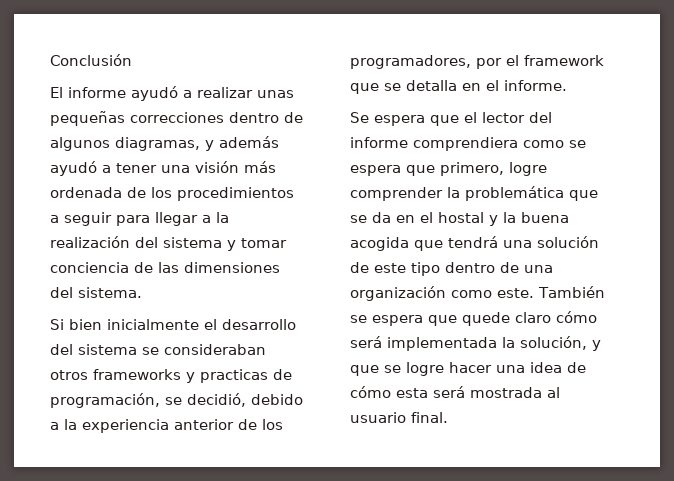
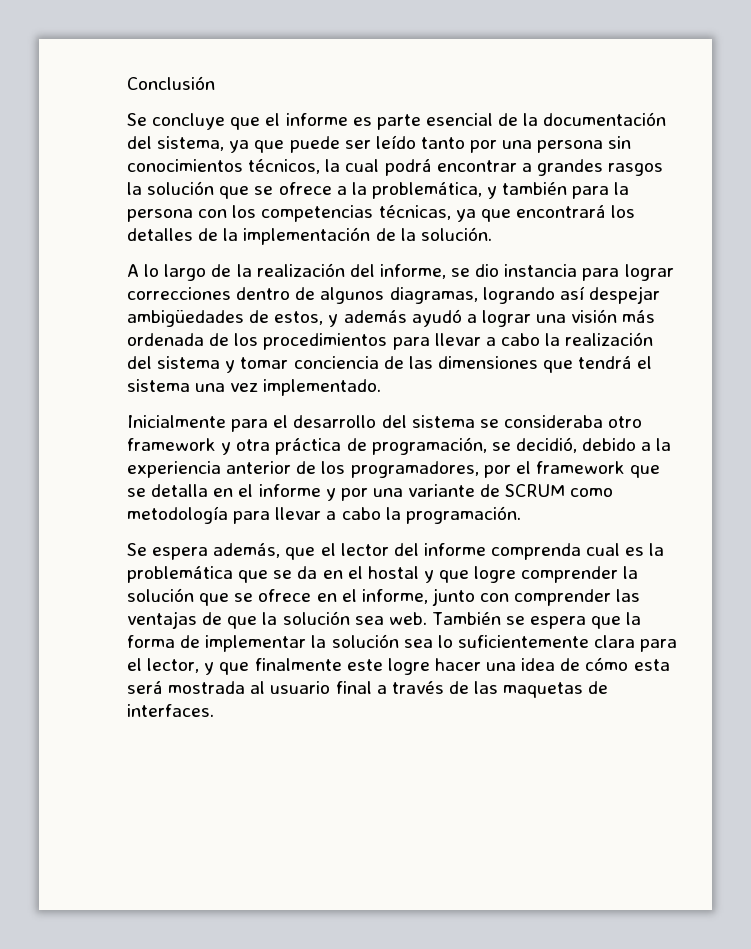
- El informe ayudó a realizar unas pequeñas correcciones dentro de algunos diagramas, y además ayudó a tener una visión más ordenada de los procedimientos a seguir para llegar a la realización del sistema y tomar conciencia de las dimensiones del sistema.
- Si bien inicialmente el desarrollo del sistema se consideraban otros frameworks y practicas de programación, se decidió, debido a la experiencia anterior de los programadores, por el framework que se detalla en el informe.
+ Se concluye que el informe es parte esencial de la documentación del sistema, ya que puede ser leído tanto por una persona sin conocimientos técnicos, la cual podrá encontrar a grandes rasgos la solución que se ofrece a la problemática, y también para la persona con los competencias técnicas, ya que encontrará los detalles de la implementación de la solución.
+ A lo largo de la realización del informe, se dio instancia para lograr correcciones dentro de algunos diagramas, logrando así despejar ambigüedades de estos, y además ayudó a lograr una visión más ordenada de los procedimientos para llevar a cabo la realización del sistema y tomar conciencia de las dimensiones que tendrá el sistema una vez implementado.
+ Inicialmente para el desarrollo del sistema se consideraba otro framework y otra práctica de programación, se decidió, debido a la experiencia anterior de los programadores, por el framework que se detalla en el informe y por una variante de SCRUM como metodología para llevar a cabo la programación.
- Se espera que el lector del informe comprendiera como se espera que primero, logre comprender la problemática que se da en el hostal y la buena acogida que tendrá una solución de este tipo dentro de una organización como este. También se espera que quede claro cómo será implementada la solución, y que se logre hacer una idea de cómo esta será mostrada al usuario final.
+ Se espera además, que el lector del informe comprenda cual es la problemática que se da en el hostal y que logre comprender la solución que se ofrece en el informe, junto con comprender las ventajas de que la solución sea web. También se espera que la forma de implementar la solución sea lo suficientemente clara para el lector, y que finalmente este logre hacer una idea de cómo esta será mostrada al usuario final a través de las maquetas de interfaces.

